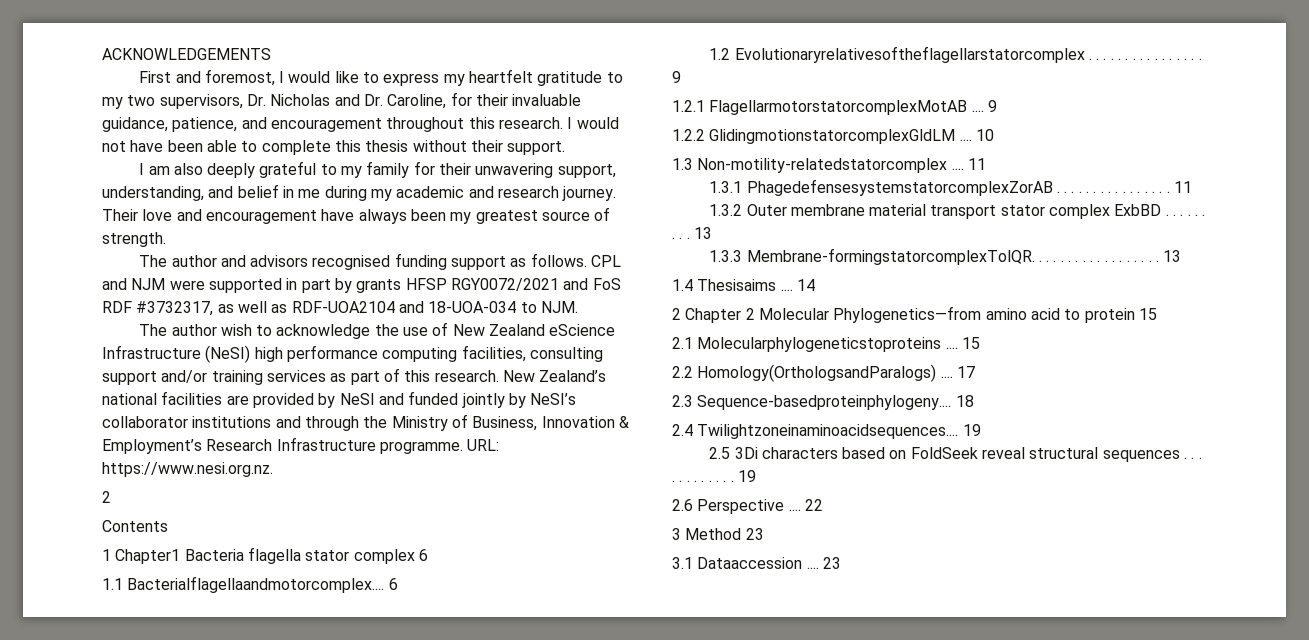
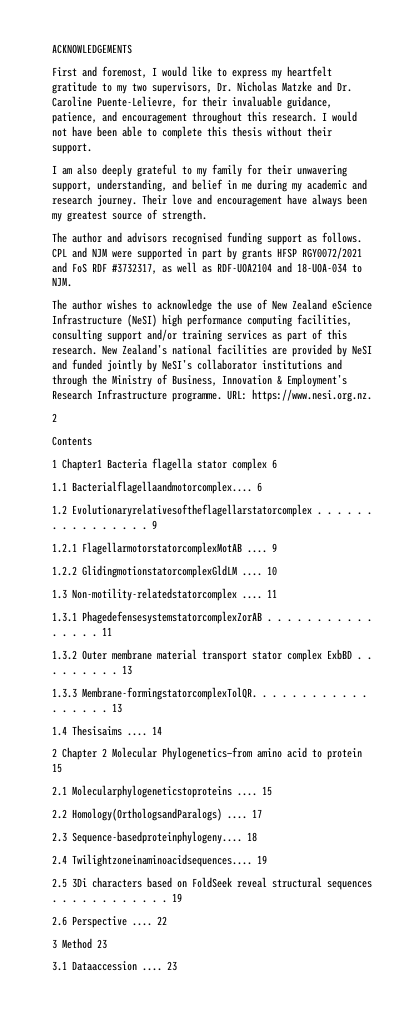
- First and foremost, I would like to express my heartfelt gratitude to my two supervisors, Dr. Nicholas and Dr. Caroline, for their invaluable guidance, patience, and encouragement throughout this research.
+ First and foremost, I would like to express my heartfelt gratitude to my two supervisors, Dr. Nicholas Matzke and Dr. Caroline Puente-Lelievre, for their invaluable guidance, patience, and encouragement throughout this research.
- The author wish to acknowledge the use of New Zealand eScience Infrastructure (NeSI) high performance computing facilities, consulting support and/or training services as part of this research.
+ The author wishes to acknowledge the use of New Zealand eScience Infrastructure (NeSI) high performance computing facilities, consulting support and/or training services as part of this research.

